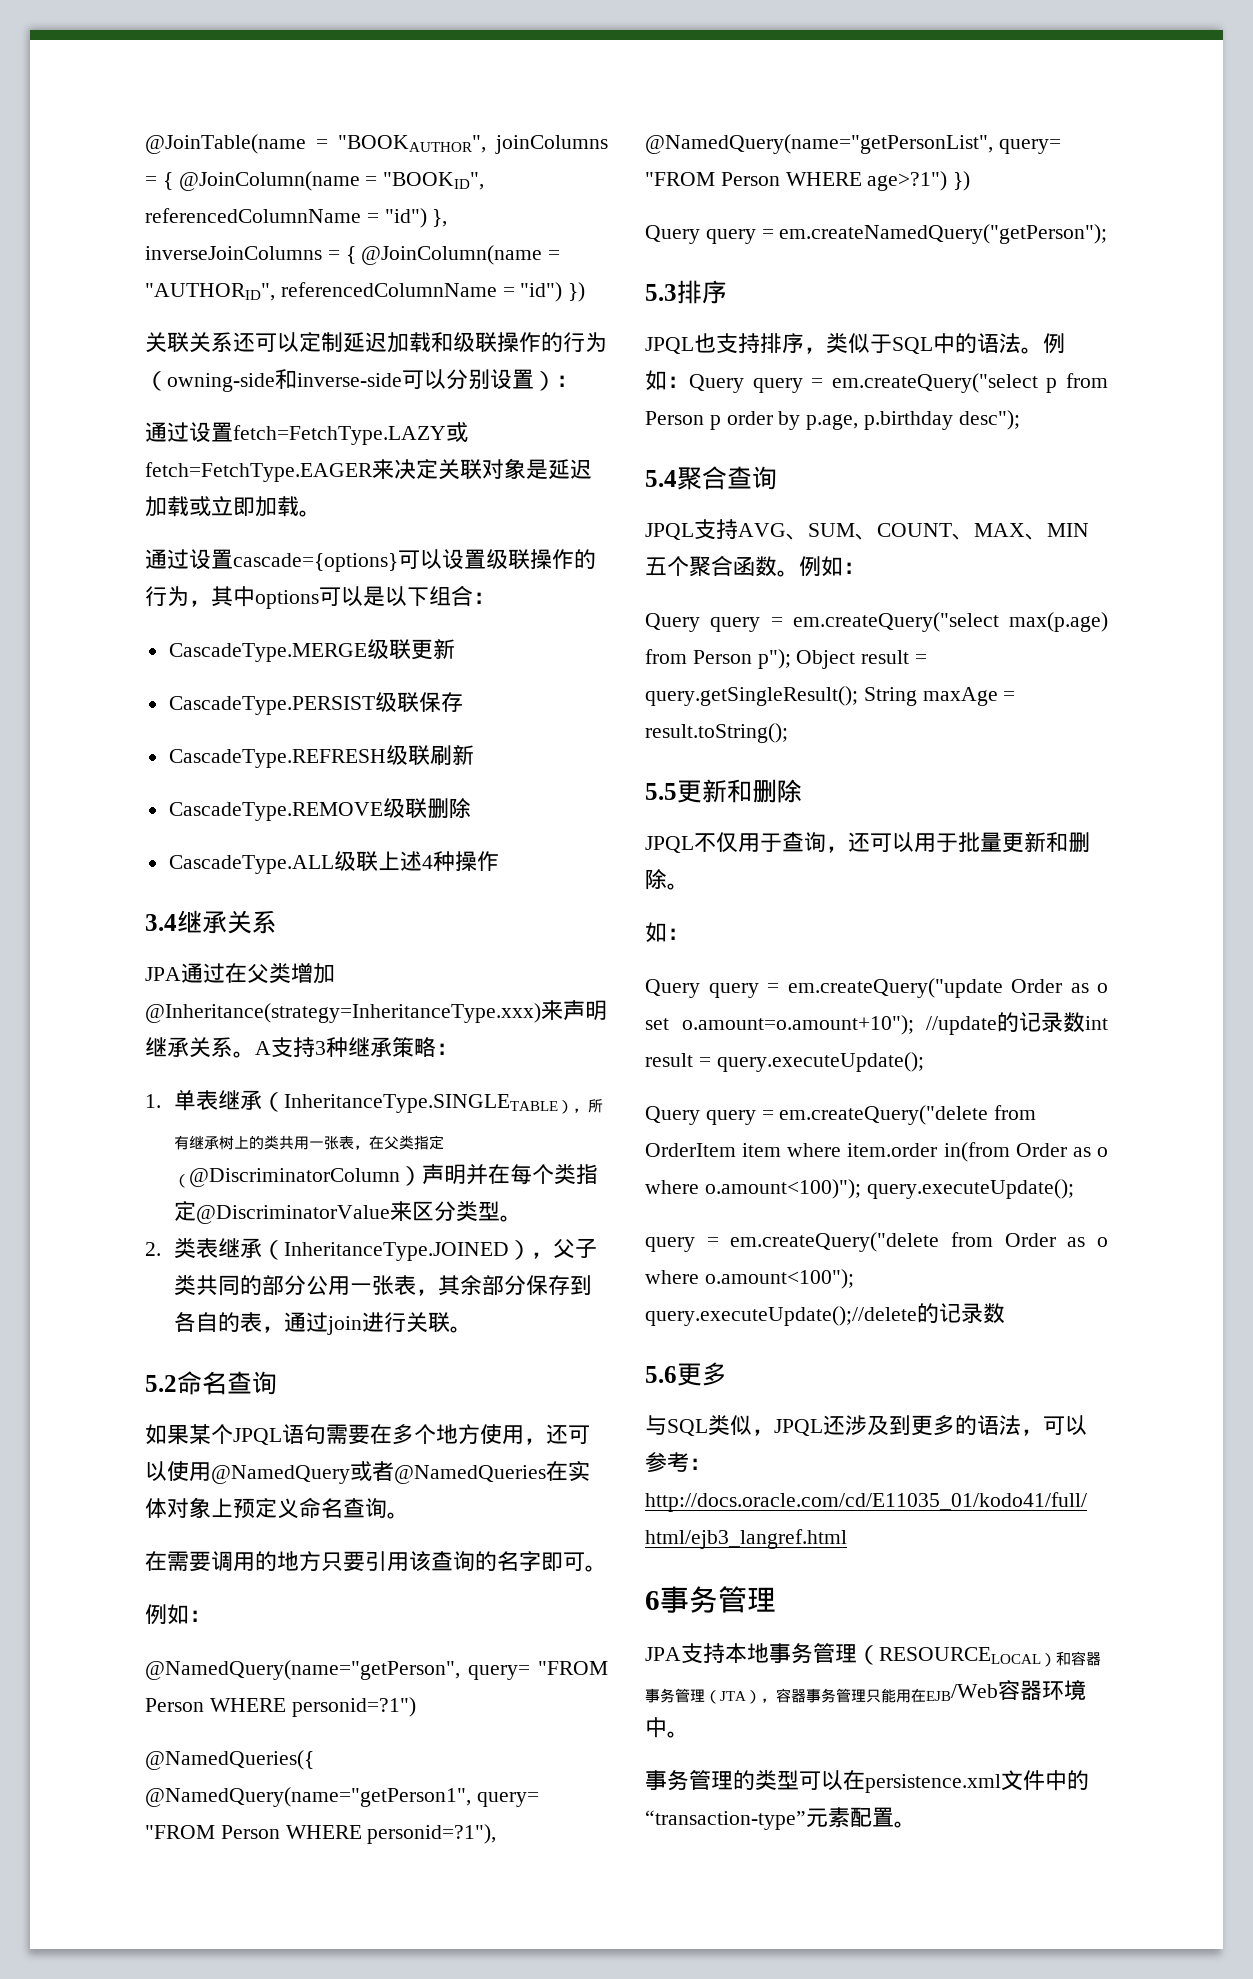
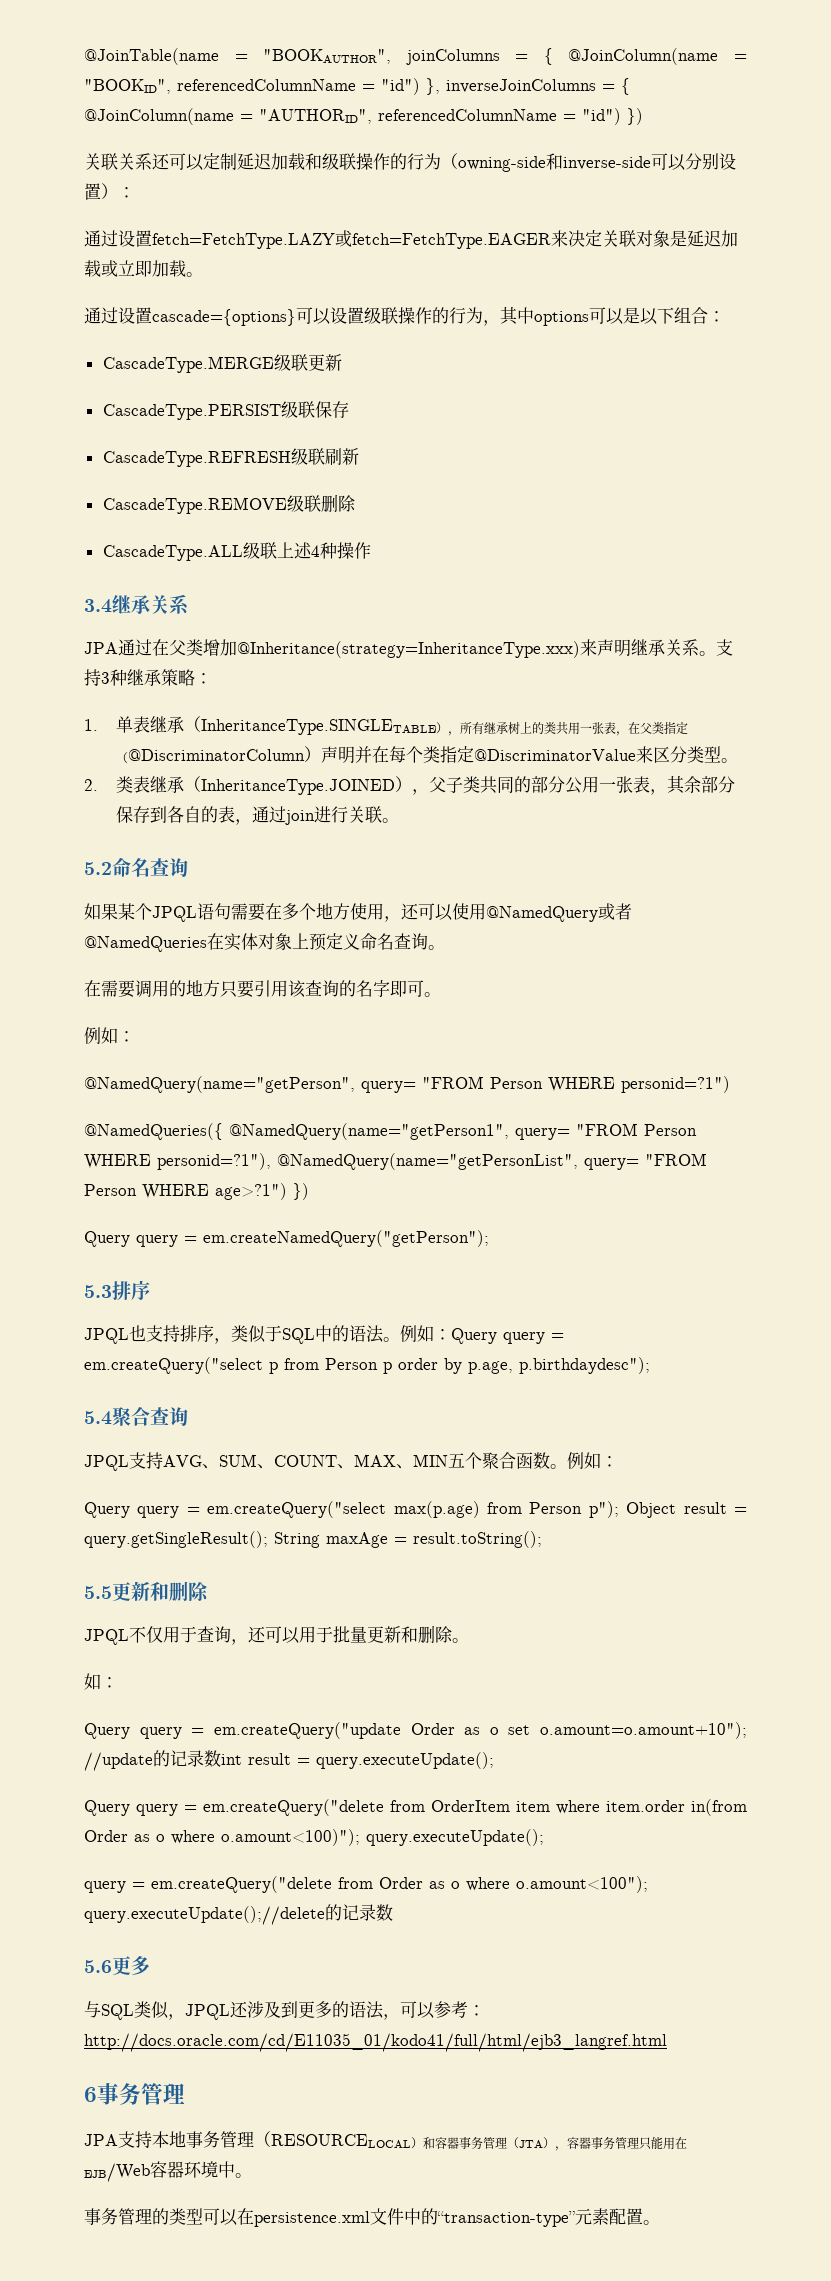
- A支持3种继承策略：
+ 支持3种继承策略：
- 例如：Query query = em.createQuery("select p from Person p order by p.age, p.birthday desc");
+ 例如：Query query = em.createQuery("select p from Person p order by p.age, p.birthdaydesc");

